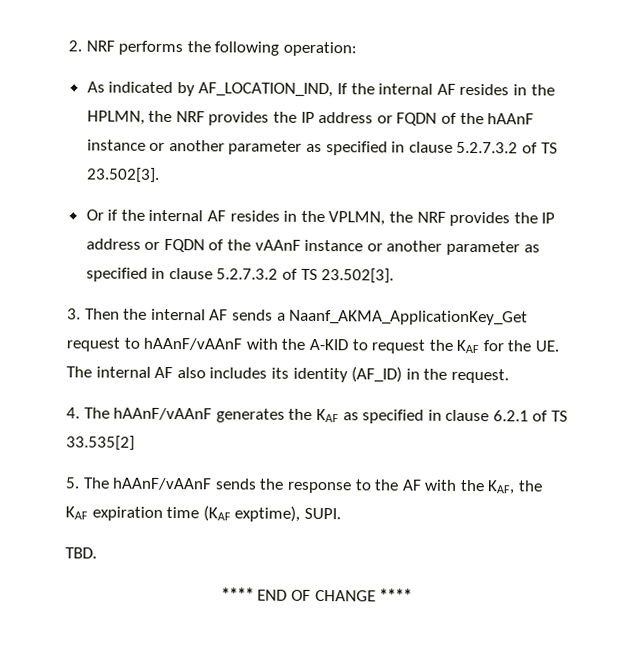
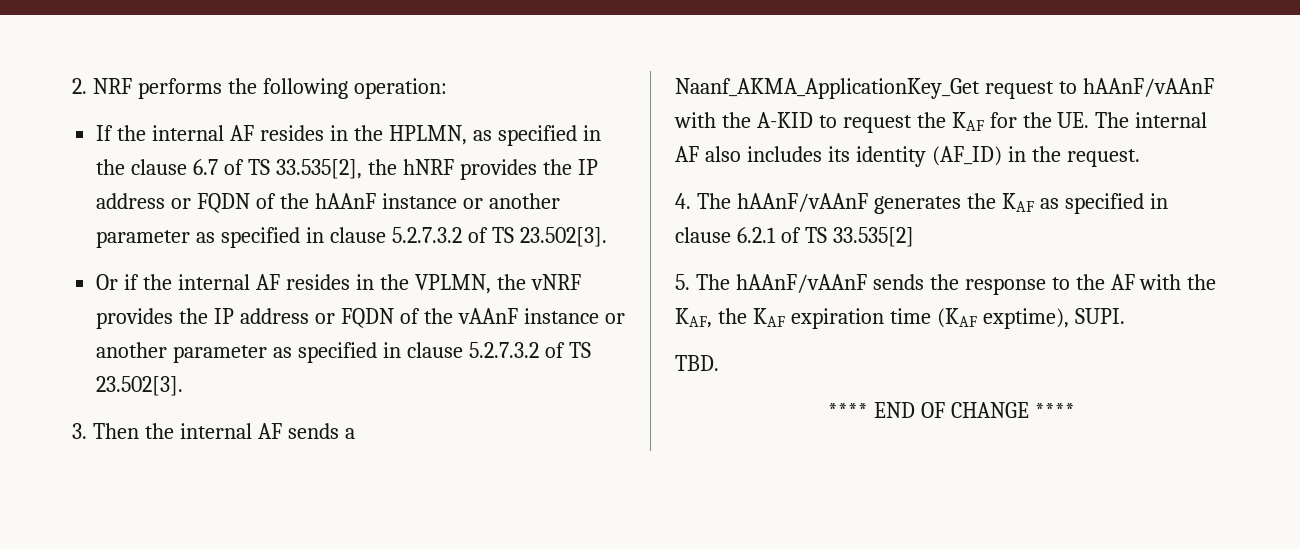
- As indicated by AF_LOCATION_IND, If the internal AF resides in the HPLMN, the NRF provides the IP address or FQDN of the hAAnF instance or another parameter as specified in clause 5.2.7.3.2 of TS 23.502[3].
+ If the internal AF resides in the HPLMN, as specified in the clause 6.7 of TS 33.535[2], the hNRF provides the IP address or FQDN of the hAAnF instance or another parameter as specified in clause 5.2.7.3.2 of TS 23.502[3].
- Or if the internal AF resides in the VPLMN, the NRF provides the IP address or FQDN of the vAAnF instance or another parameter as specified in clause 5.2.7.3.2 of TS 23.502[3].
+ Or if the internal AF resides in the VPLMN, the vNRF provides the IP address or FQDN of the vAAnF instance or another parameter as specified in clause 5.2.7.3.2 of TS 23.502[3].

